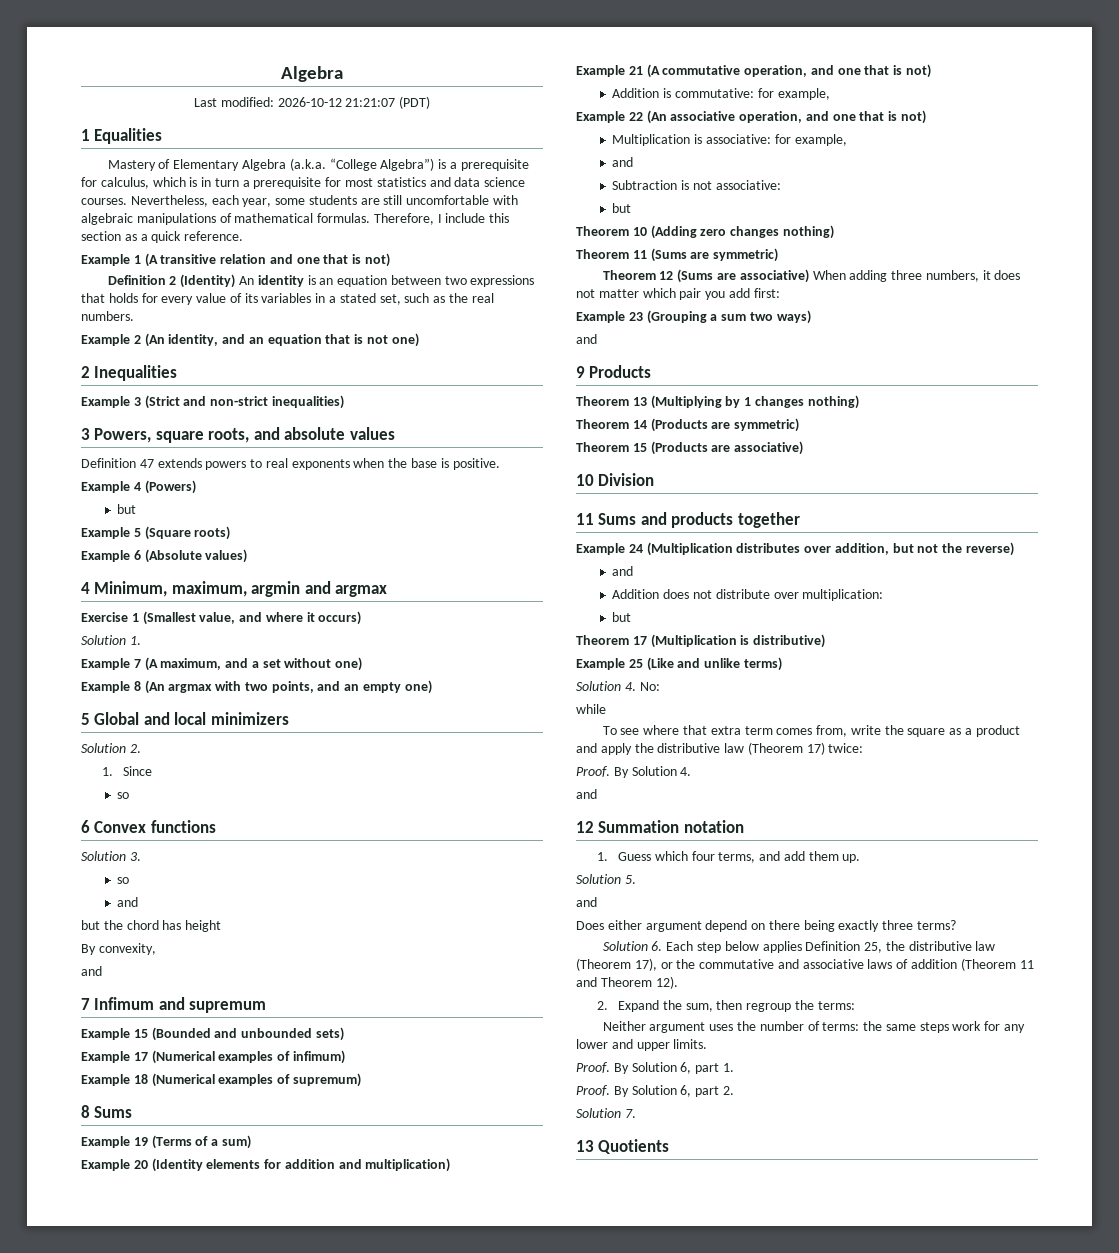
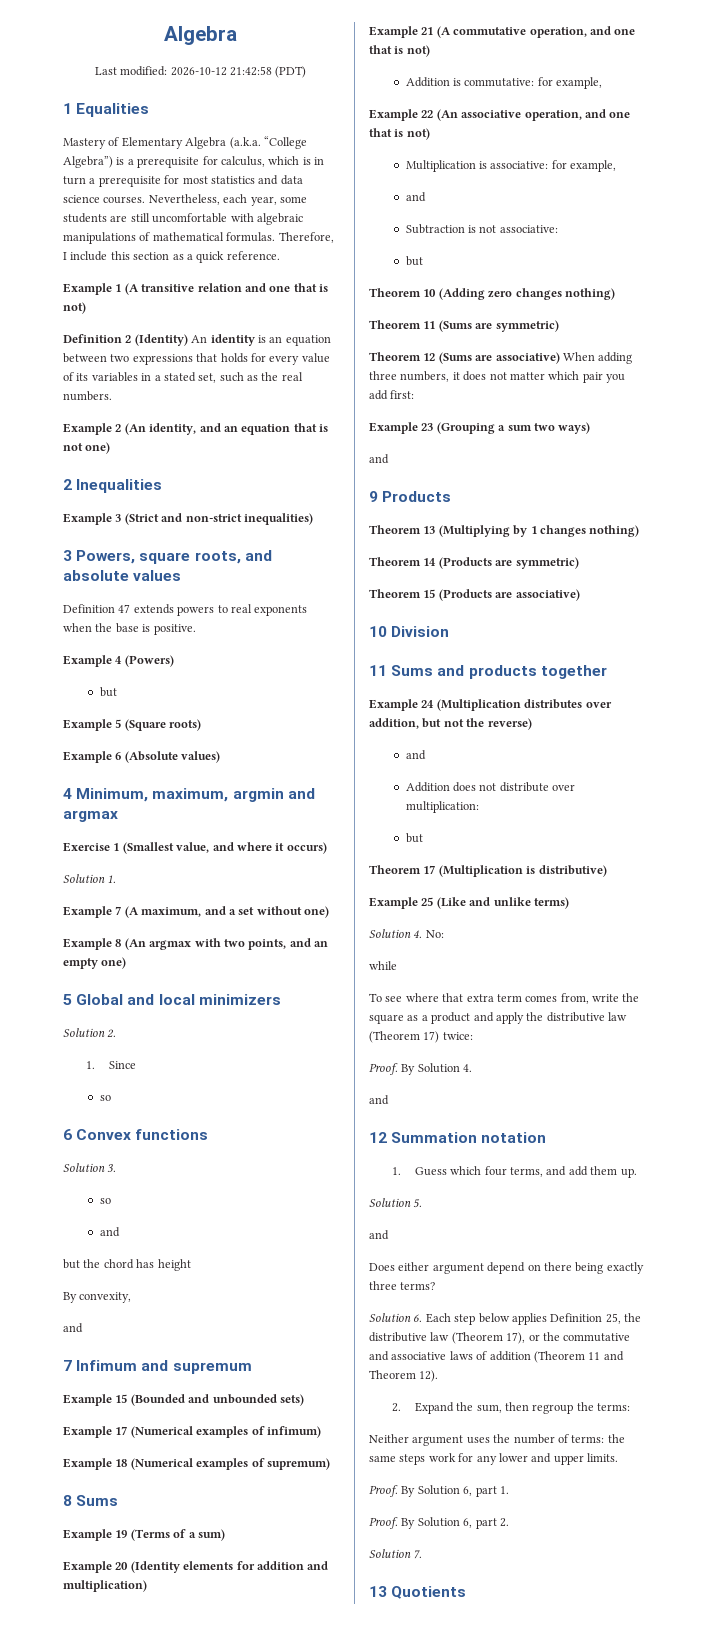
- Last modified: 2026-10-12 21:21:07 (PDT)
+ Last modified: 2026-10-12 21:42:58 (PDT)

